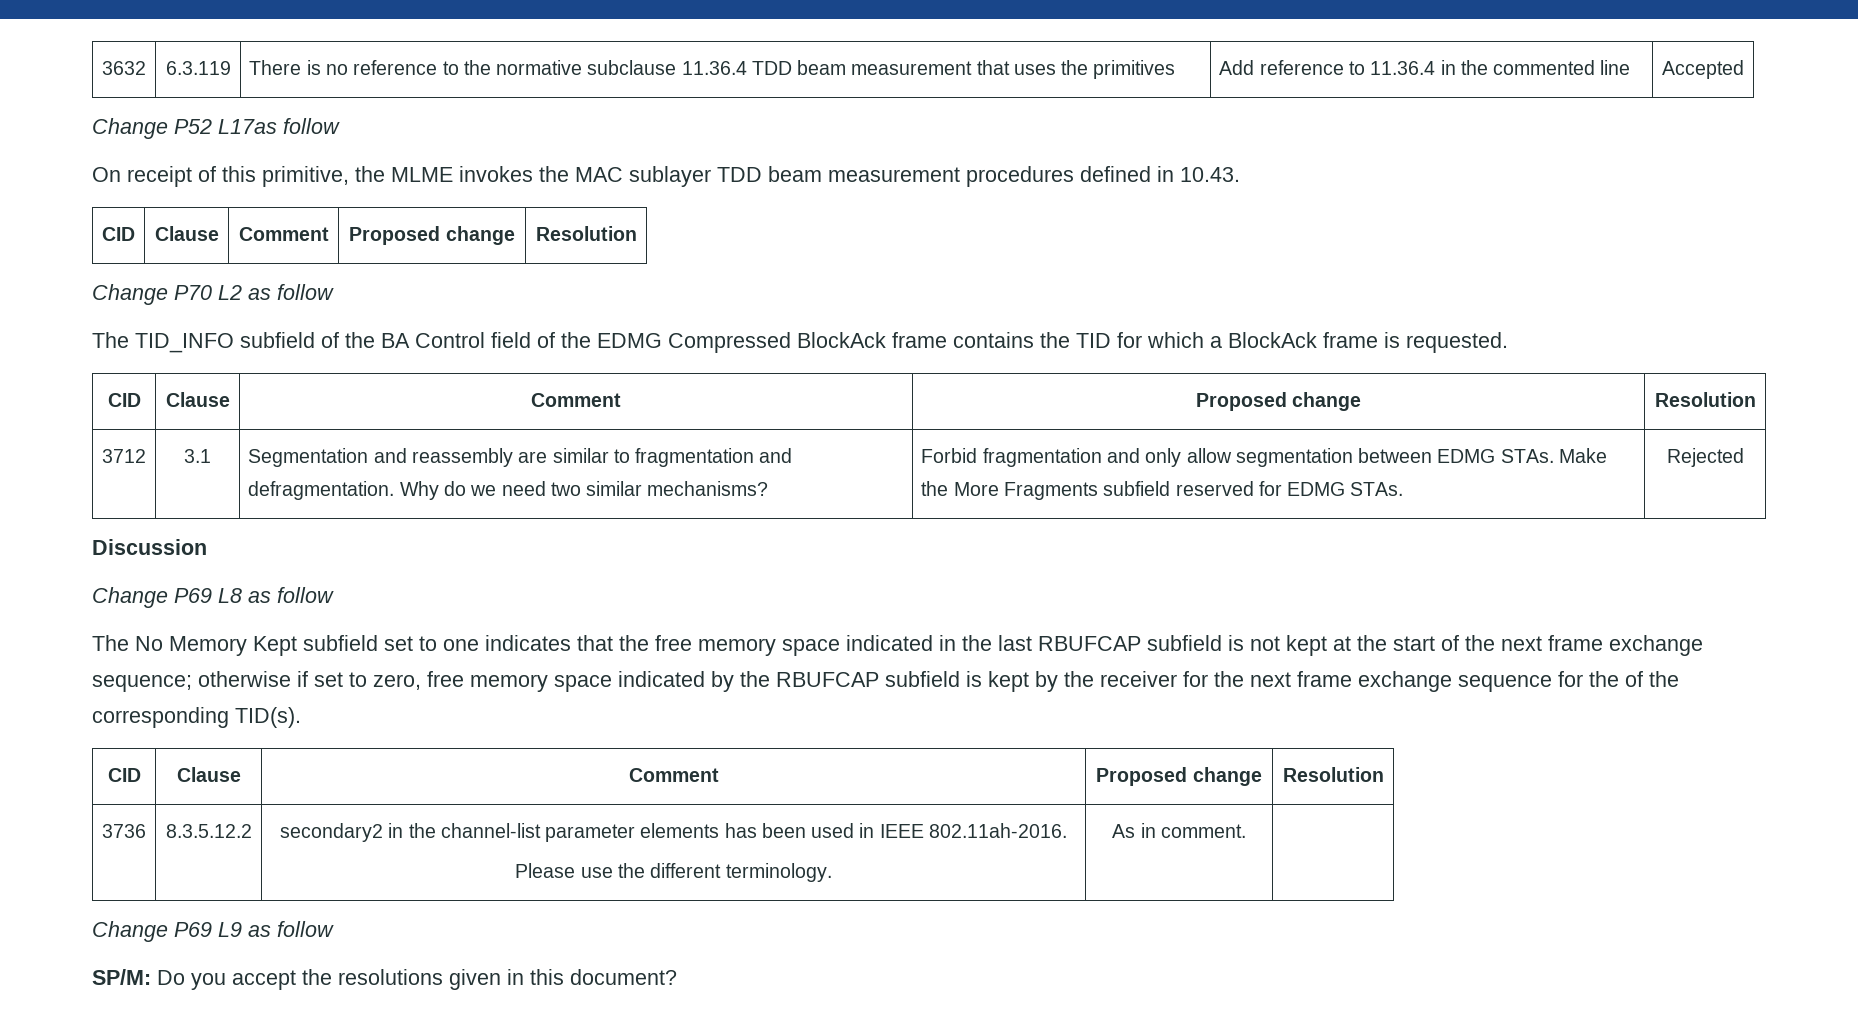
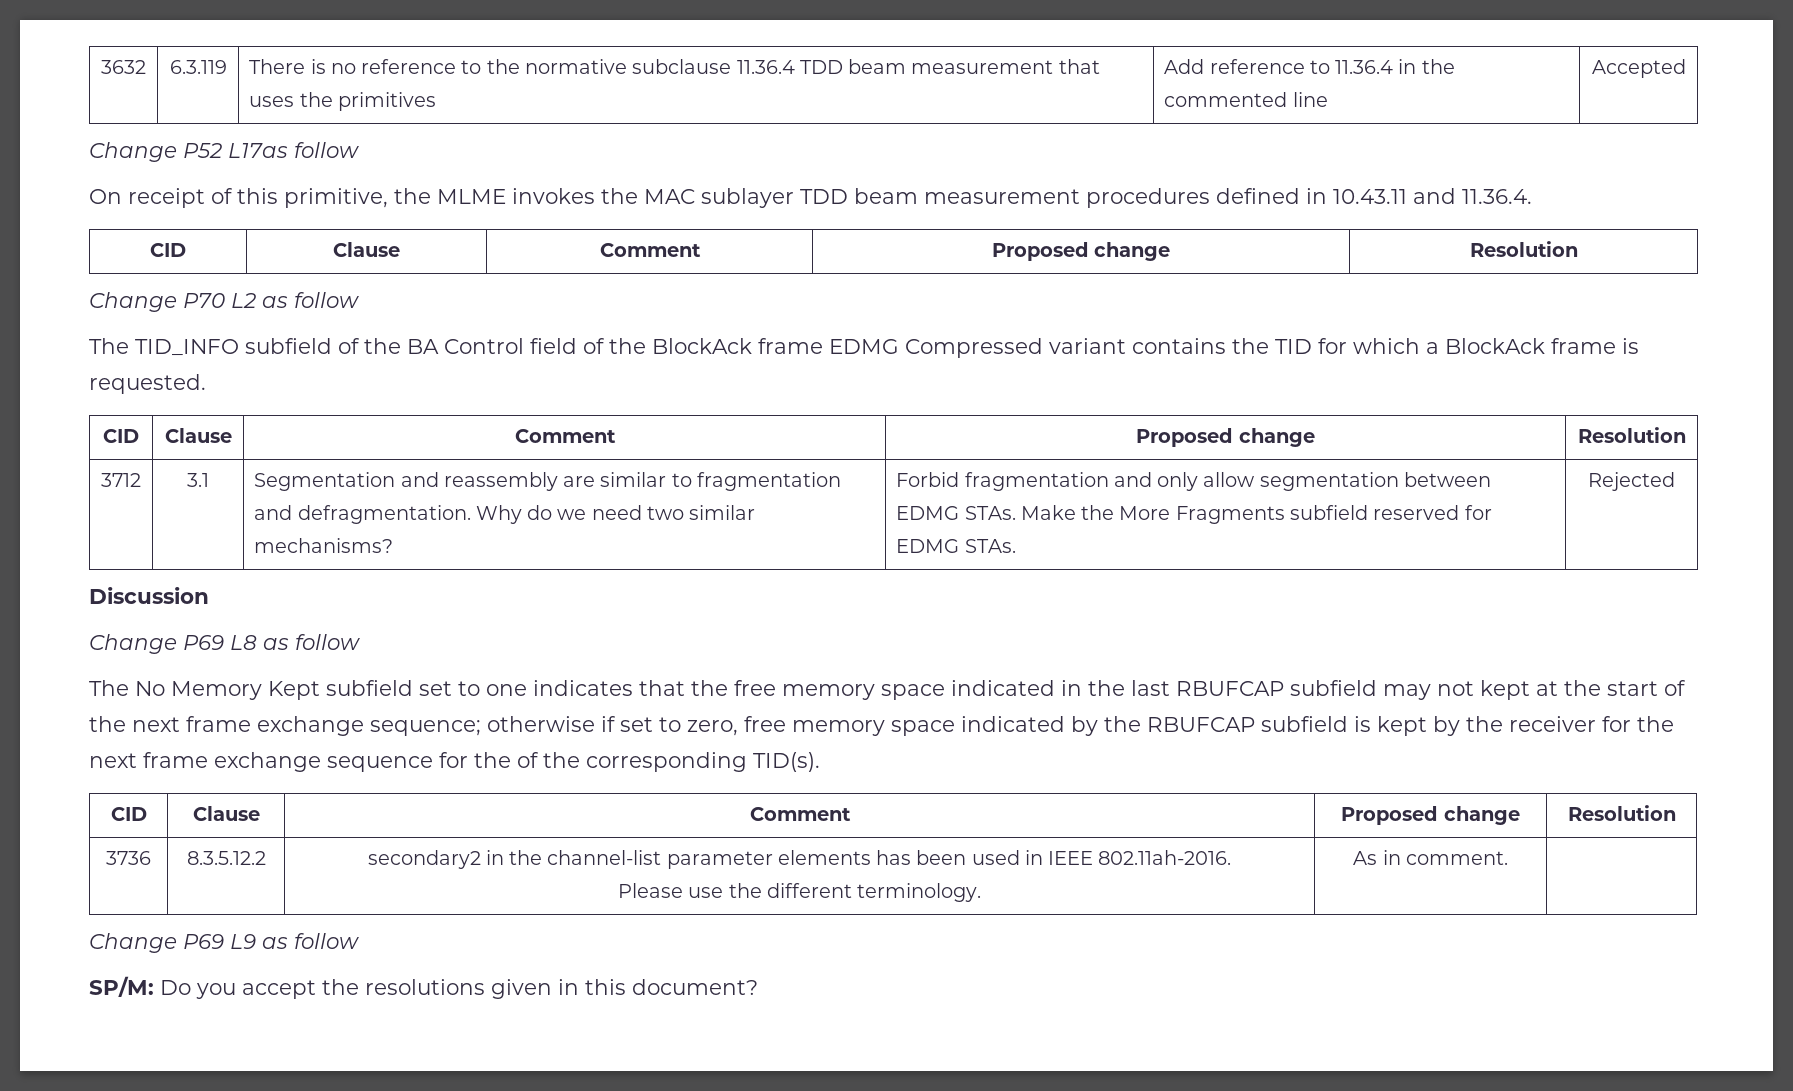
- On receipt of this primitive, the MLME invokes the MAC sublayer TDD beam measurement procedures defined in 10.43.
+ On receipt of this primitive, the MLME invokes the MAC sublayer TDD beam measurement procedures defined in 10.43.11 and 11.36.4.
- The TID_INFO subfield of the BA Control field of the EDMG Compressed BlockAck frame contains the TID for which a BlockAck frame is requested.
+ The TID_INFO subfield of the BA Control field of the BlockAck frame EDMG Compressed variant contains the TID for which a BlockAck frame is requested.
- The No Memory Kept subfield set to one indicates that the free memory space indicated in the last RBUFCAP subfield is not kept at the start of the next frame exchange sequence;
+ The No Memory Kept subfield set to one indicates that the free memory space indicated in the last RBUFCAP subfield may not kept at the start of the next frame exchange sequence;

